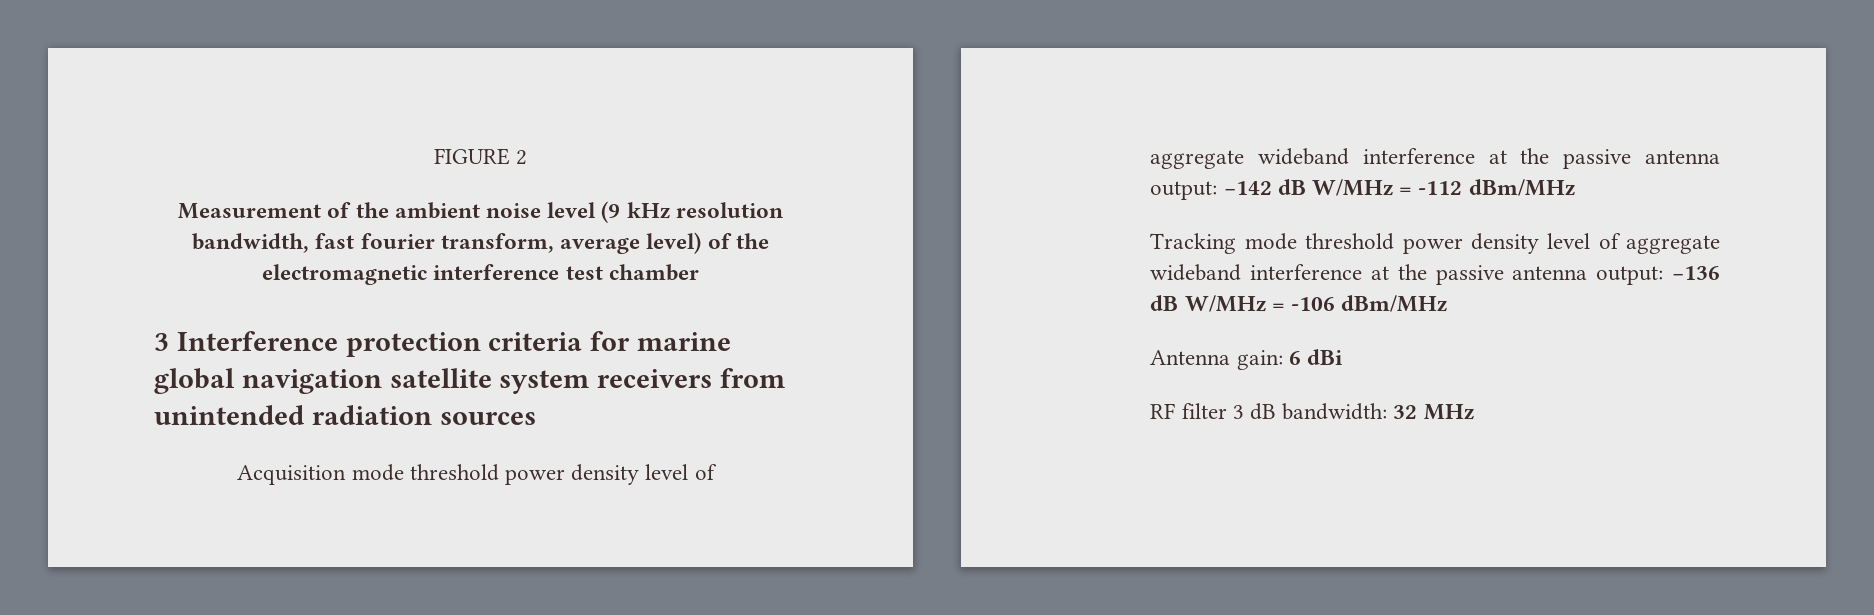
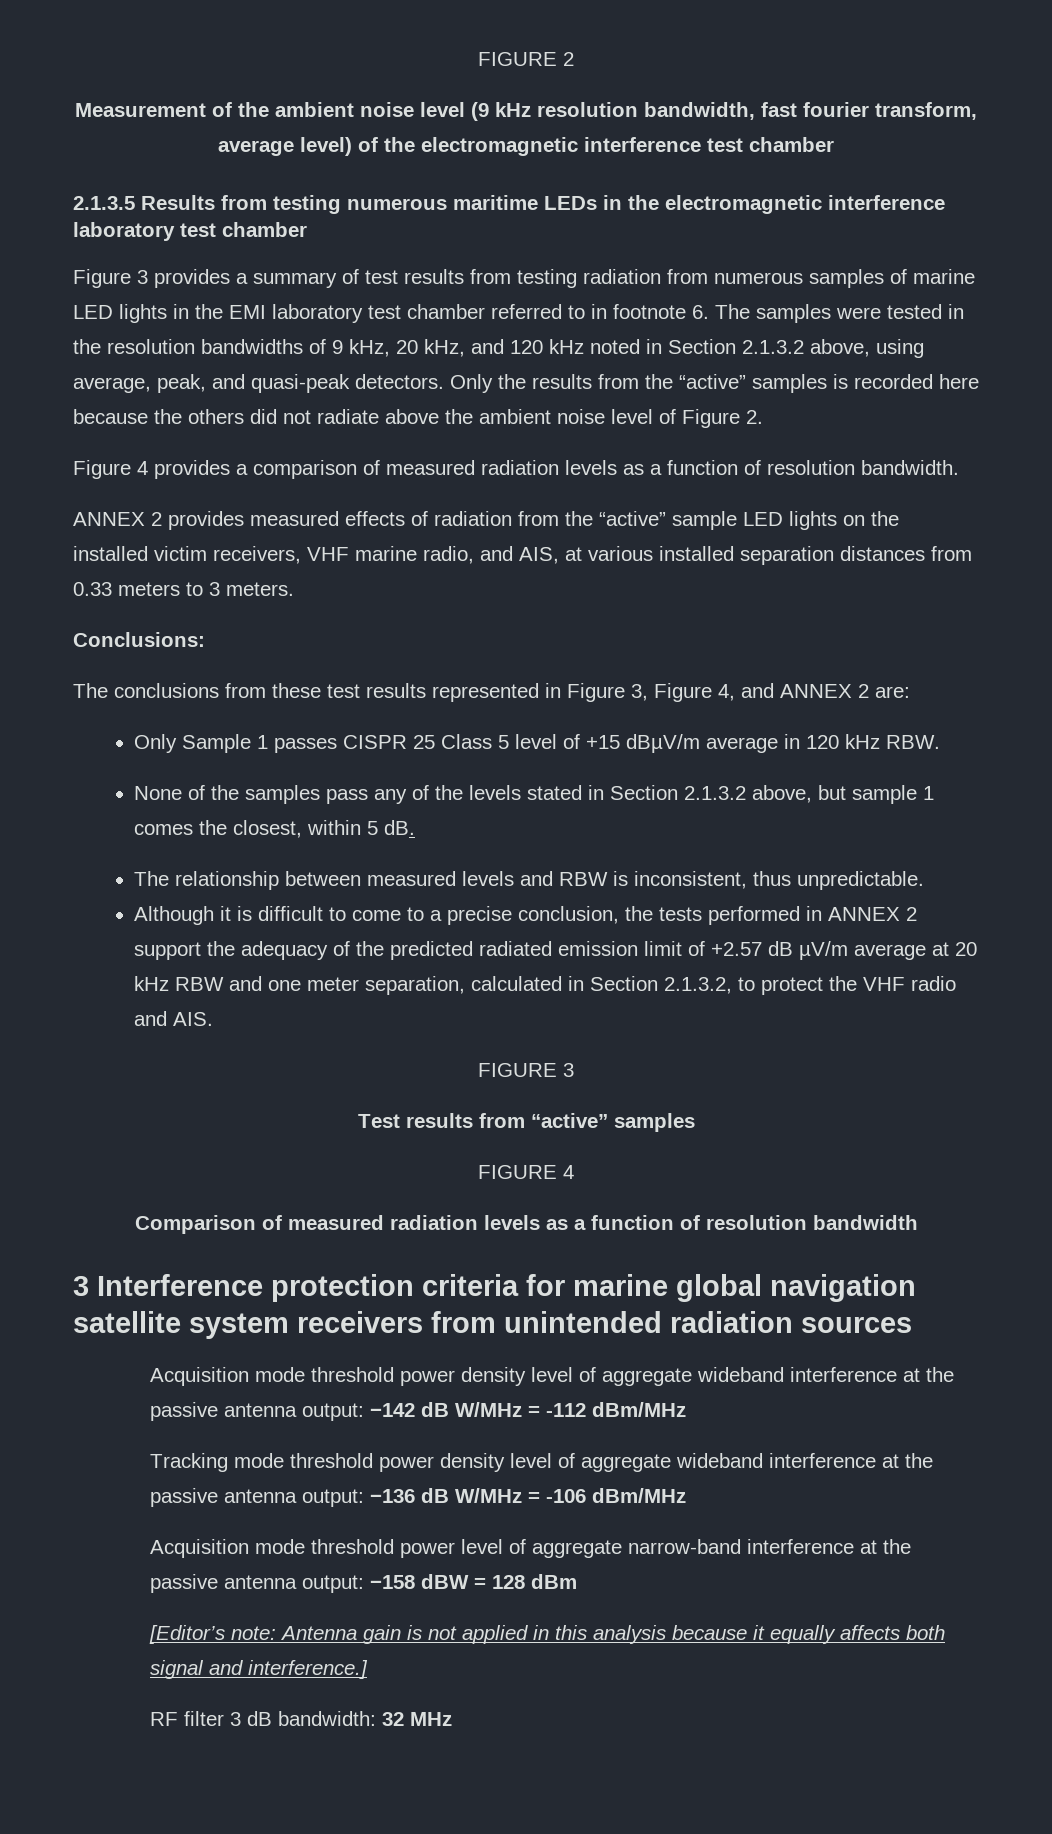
+ 2.1.3.5 Results from testing numerous maritime LEDs in the electromagnetic interference laboratory test chamber
+ Figure 3 provides a summary of test results from testing radiation from numerous samples of marine LED lights in the EMI laboratory test chamber referred to in footnote 6. The samples were tested in the resolution bandwidths of 9 kHz, 20 kHz, and 120 kHz noted in Section 2.1.3.2 above, using average, peak, and quasi-peak detectors. Only the results from the “active” samples is recorded here because the others did not radiate above the ambient noise level of Figure 2.
+ Figure 4 provides a comparison of measured radiation levels as a function of resolution bandwidth.
+ ANNEX 2 provides measured effects of radiation from the “active” sample LED lights on the installed victim receivers, VHF marine radio, and AIS, at various installed separation distances from 0.33 meters to 3 meters.
+ Conclusions:
+ The conclusions from these test results represented in Figure 3, Figure 4, and ANNEX 2 are:
+ Only Sample 1 passes CISPR 25 Class 5 level of +15 dBµV/m average in 120 kHz RBW.
+ None of the samples pass any of the levels stated in Section 2.1.3.2 above, but sample 1 comes the closest, within 5 dB.
+ The relationship between measured levels and RBW is inconsistent, thus unpredictable.
+ Although it is difficult to come to a precise conclusion, the tests performed in ANNEX 2 support the adequacy of the predicted radiated emission limit of +2.57 dB µV/m average at 20 kHz RBW and one meter separation, calculated in Section 2.1.3.2, to protect the VHF radio and AIS.
+ FIGURE 3
+ Test results from “active” samples
+ FIGURE 4
+ Comparison of measured radiation levels as a function of resolution bandwidth
- Antenna gain: 6 dBi
+ Acquisition mode threshold power level of aggregate narrow-band interference at the passive antenna output: −158 dBW = 128 dBm
+ [Editor’s note: Antenna gain is not applied in this analysis because it equally affects both signal and interference.]

